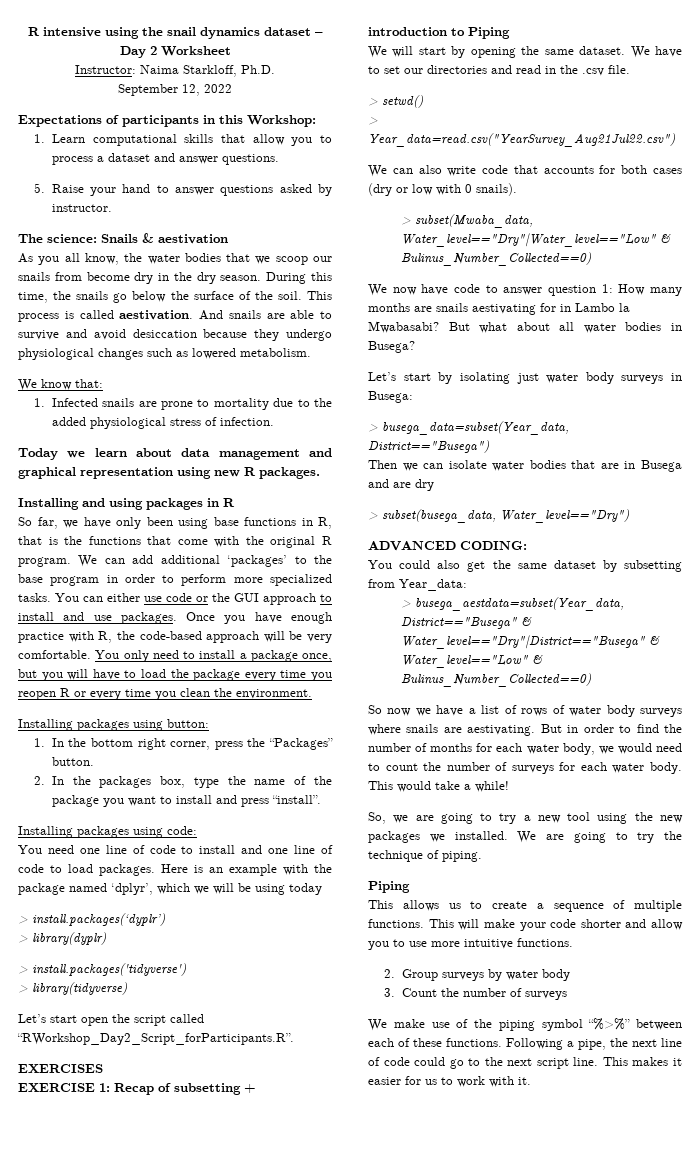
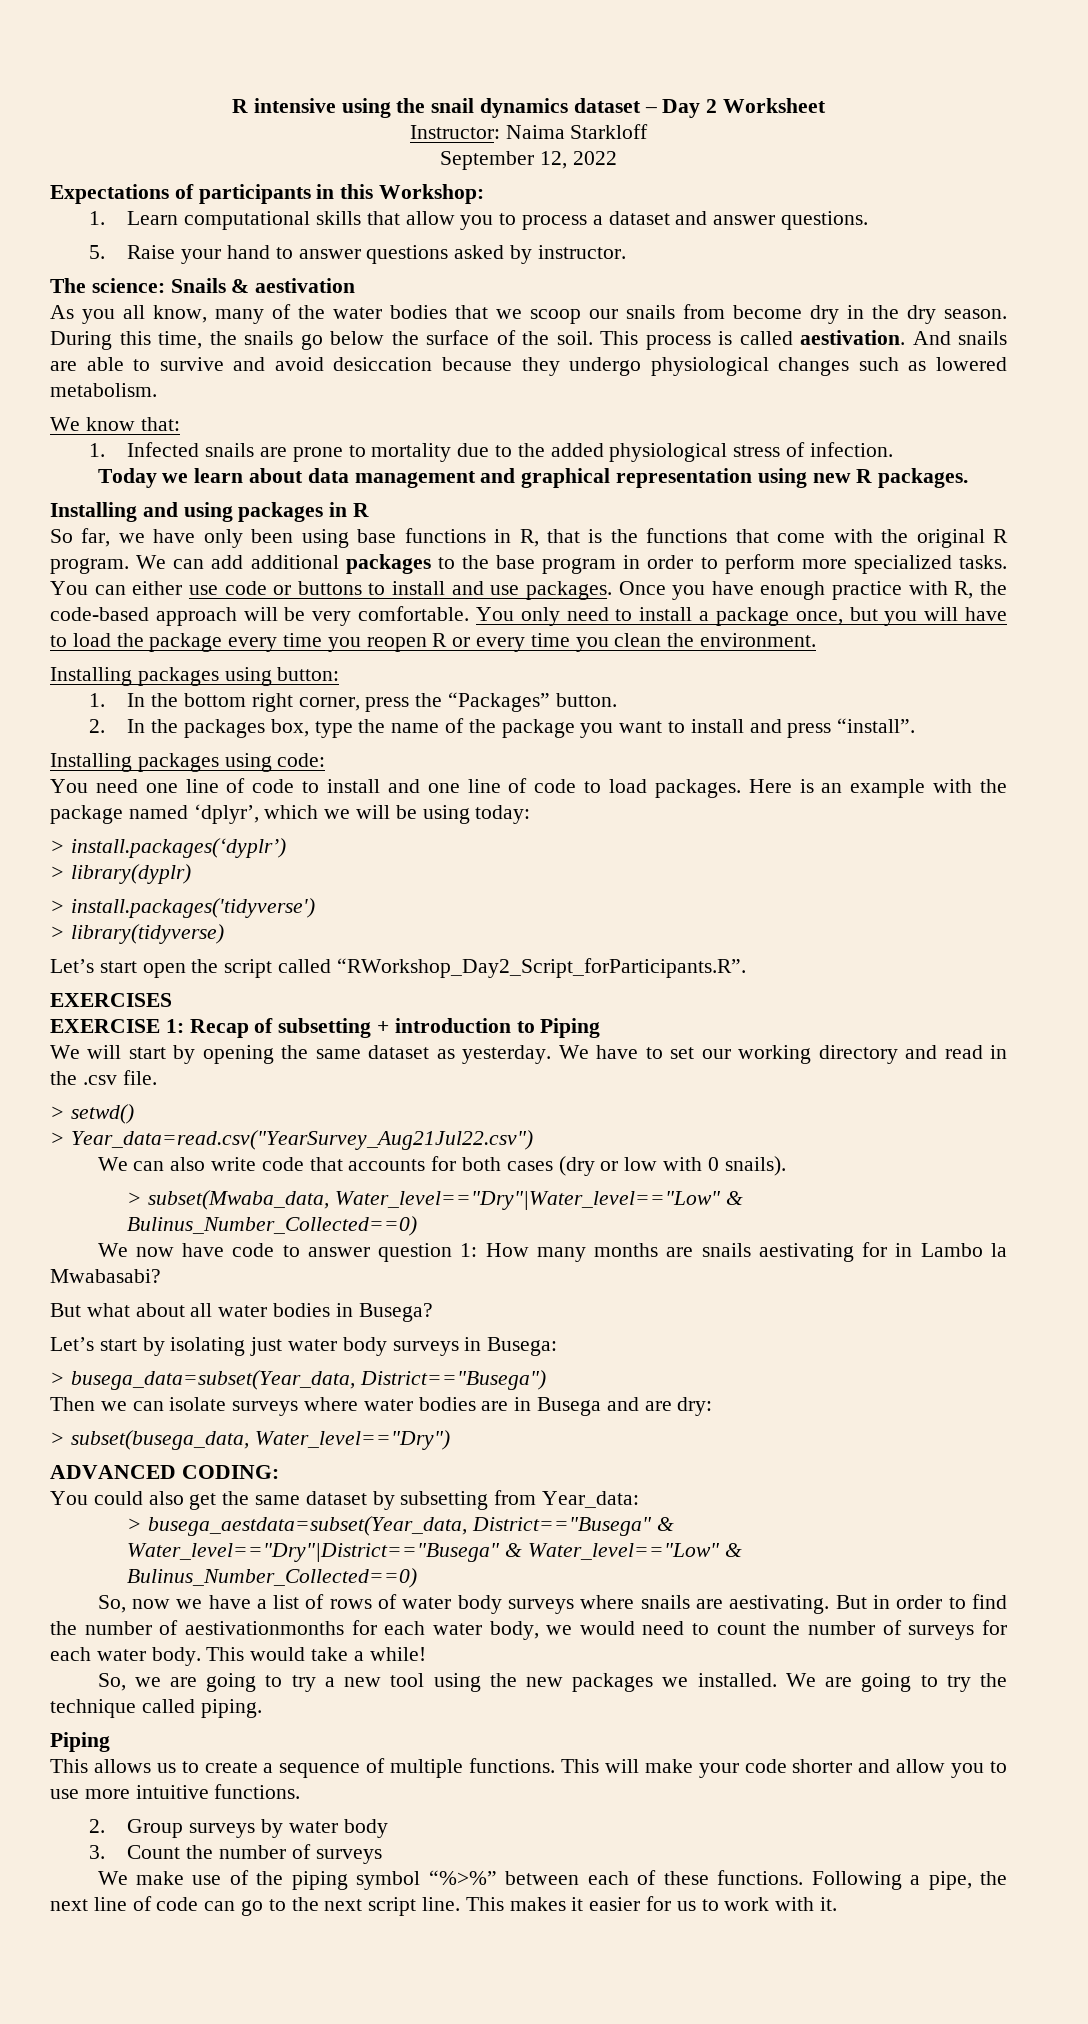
- Instructor: Naima Starkloff, Ph.D.
+ Instructor: Naima Starkloff
- As you all know, the water bodies that we scoop our snails from become dry in the dry season.
+ As you all know, many of the water bodies that we scoop our snails from become dry in the dry season.
- We can add additional ‘packages’ to the base program in order to perform more specialized tasks.
+ We can add additional packages to the base program in order to perform more specialized tasks.
- You can either use code or the GUI approach to install and use packages.
+ You can either use code or buttons to install and use packages.
- Here is an example with the package named ‘dplyr’, which we will be using today
+ Here is an example with the package named ‘dplyr’, which we will be using today:
- We will start by opening the same dataset.
+ We will start by opening the same dataset as yesterday.
- We have to set our directories and read in the .csv file.
+ We have to set our working directory and read in the .csv file.
- We now have code to answer question 1: How many months are snails aestivating for in Lambo la Mwabasabi? But what about all water bodies in Busega?
+ We now have code to answer question 1: How many months are snails aestivating for in Lambo la Mwabasabi?
+ But what about all water bodies in Busega?
- Then we can isolate water bodies that are in Busega and are dry
+ Then we can isolate surveys where water bodies are in Busega and are dry:
- So now we have a list of rows of water body surveys where snails are aestivating.
+ So, now we have a list of rows of water body surveys where snails are aestivating.
- But in order to find the number of months for each water body, we would need to count the number of surveys for each water body.
+ But in order to find the number of aestivationmonths for each water body, we would need to count the number of surveys for each water body.
- We are going to try the technique of piping.
+ We are going to try the technique called piping.
- Following a pipe, the next line of code could go to the next script line.
+ Following a pipe, the next line of code can go to the next script line.

